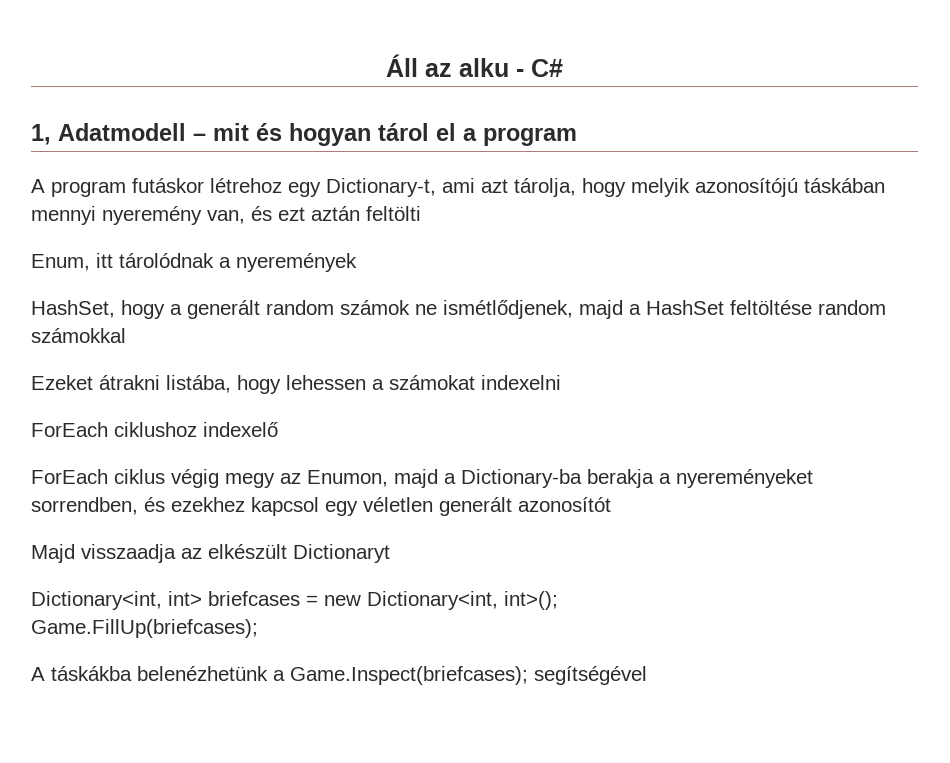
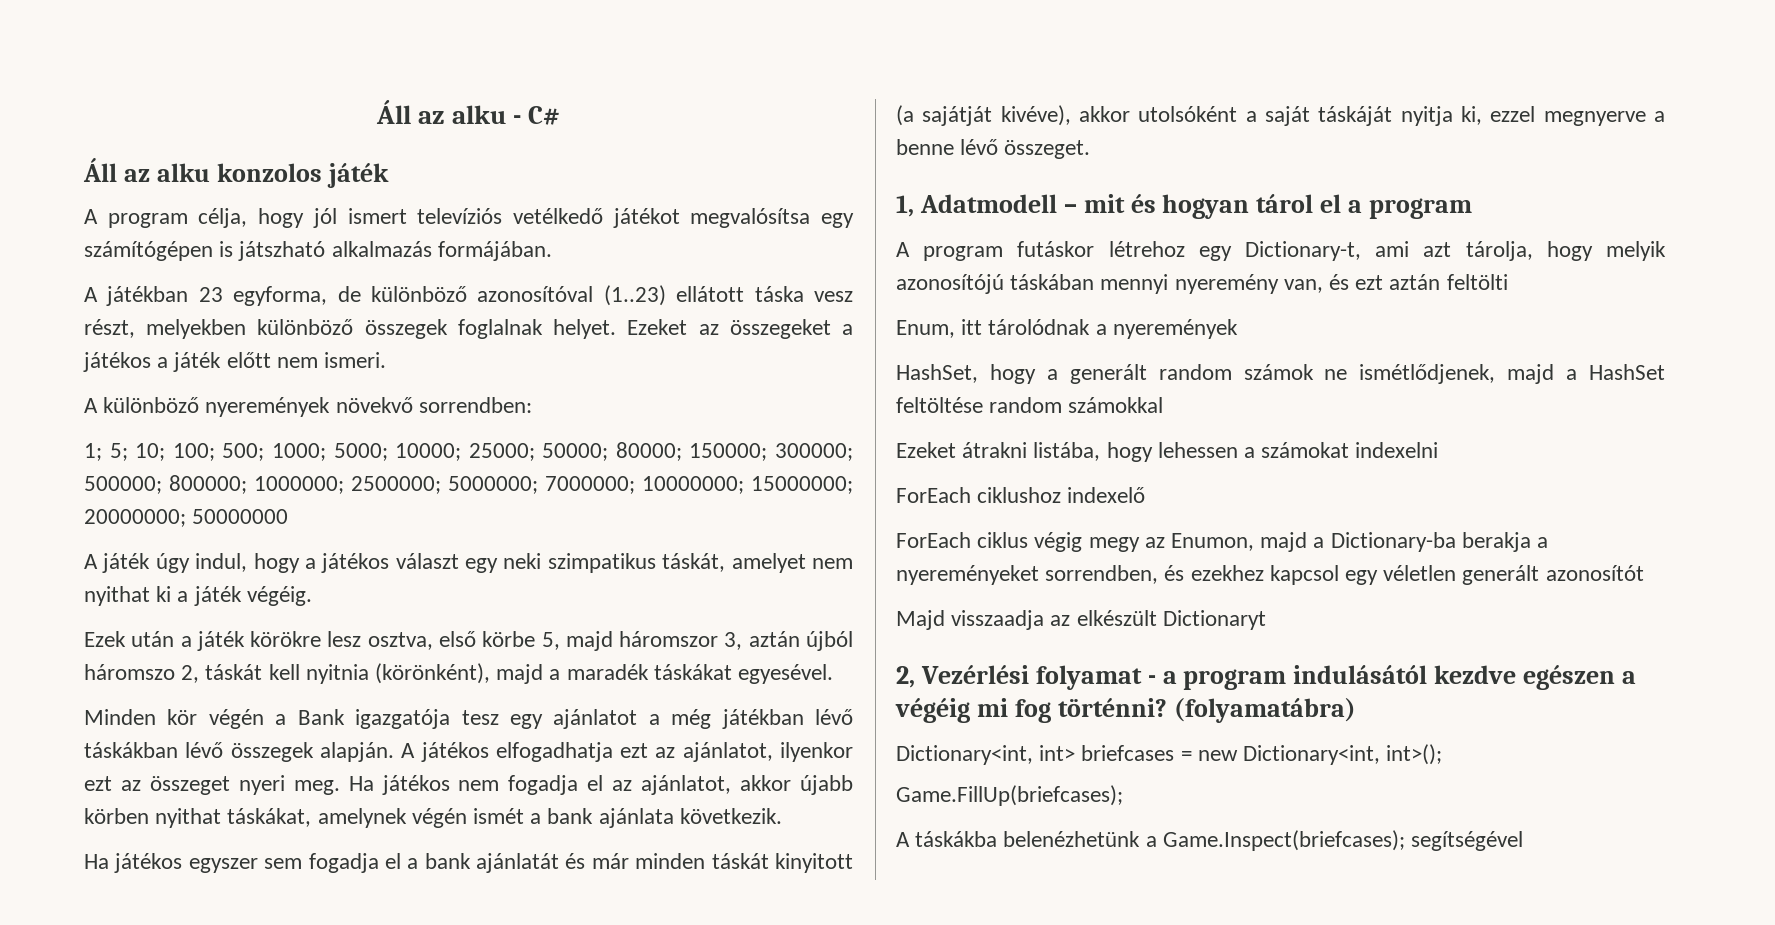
+ Áll az alku konzolos játék
+ A program célja, hogy jól ismert televíziós vetélkedő játékot megvalósítsa egy számítógépen is játszható alkalmazás formájában.
+ A játékban 23 egyforma, de különböző azonosítóval (1..23) ellátott táska vesz részt, melyekben különböző összegek foglalnak helyet. Ezeket az összegeket a játékos a játék előtt nem ismeri.
+ A különböző nyeremények növekvő sorrendben:
+ 1; 5; 10; 100; 500; 1000; 5000; 10000; 25000; 50000; 80000; 150000; 300000; 500000; 800000; 1000000; 2500000; 5000000; 7000000; 10000000; 15000000; 20000000; 50000000
+ A játék úgy indul, hogy a játékos választ egy neki szimpatikus táskát, amelyet nem nyithat ki a játék végéig.
+ Ezek után a játék körökre lesz osztva, első körbe 5, majd háromszor 3, aztán újból háromszo 2, táskát kell nyitnia (körönként), majd a maradék táskákat egyesével.
+ Minden kör végén a Bank igazgatója tesz egy ajánlatot a még játékban lévő táskákban lévő összegek alapján. A játékos elfogadhatja ezt az ajánlatot, ilyenkor ezt az összeget nyeri meg. Ha játékos nem fogadja el az ajánlatot, akkor újabb körben nyithat táskákat, amelynek végén ismét a bank ajánlata következik.
+ Ha játékos egyszer sem fogadja el a bank ajánlatát és már minden táskát kinyitott (a sajátját kivéve), akkor utolsóként a saját táskáját nyitja ki, ezzel megnyerve a benne lévő összeget.
+ 2, Vezérlési folyamat - a program indulásától kezdve egészen a végéig mi fog történni? (folyamatábra)

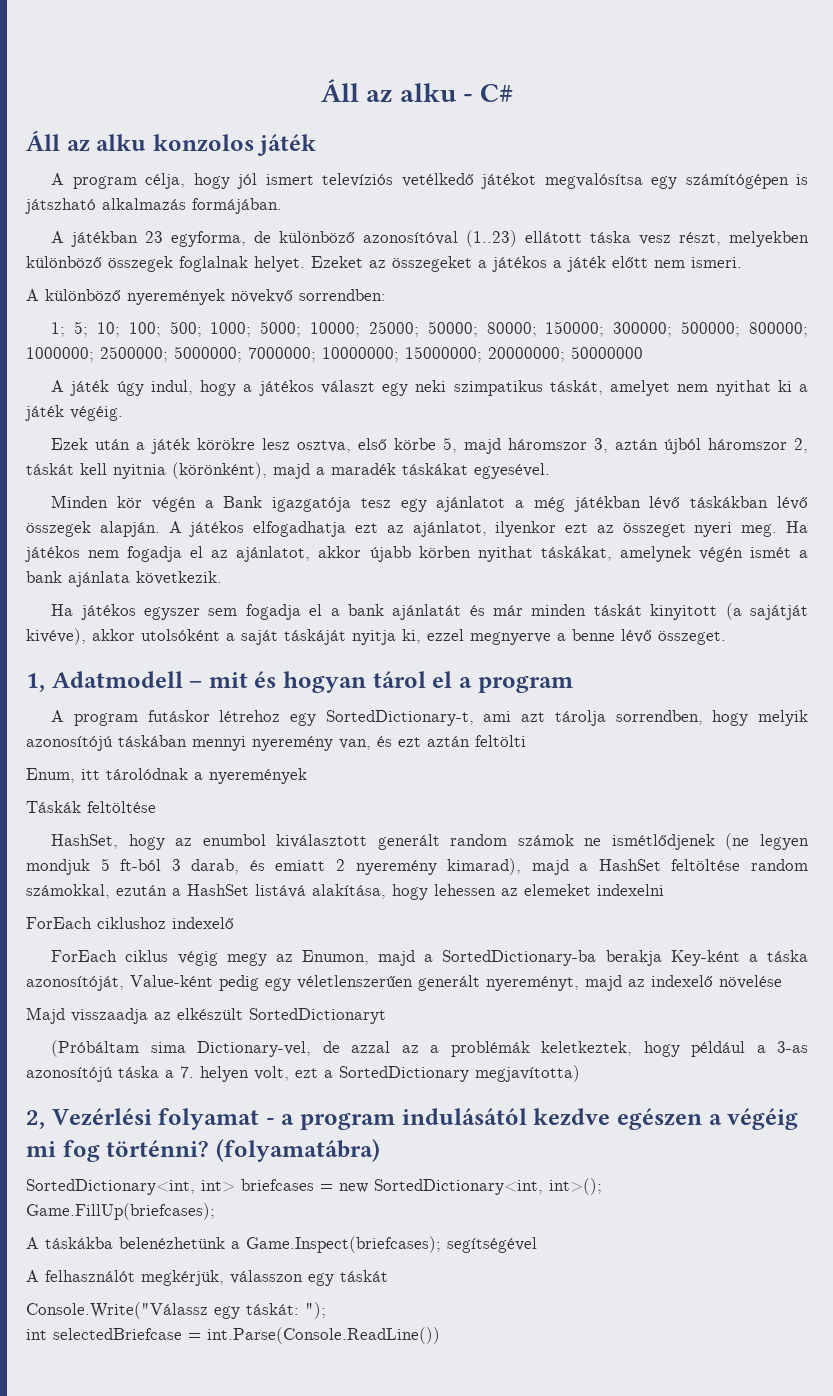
- Ezek után a játék körökre lesz osztva, első körbe 5, majd háromszor 3, aztán újból háromszo 2, táskát kell nyitnia (körönként), majd a maradék táskákat egyesével.
+ Ezek után a játék körökre lesz osztva, első körbe 5, majd háromszor 3, aztán újból háromszor 2, táskát kell nyitnia (körönként), majd a maradék táskákat egyesével.
- A program futáskor létrehoz egy Dictionary-t, ami azt tárolja, hogy melyik azonosítójú táskában mennyi nyeremény van, és ezt aztán feltölti
+ A program futáskor létrehoz egy SortedDictionary-t, ami azt tárolja sorrendben, hogy melyik azonosítójú táskában mennyi nyeremény van, és ezt aztán feltölti
+ Táskák feltöltése
- HashSet, hogy a generált random számok ne ismétlődjenek, majd a HashSet feltöltése random számokkal
- Ezeket átrakni listába, hogy lehessen a számokat indexelni
+ HashSet, hogy az enumbol kiválasztott generált random számok ne ismétlődjenek (ne legyen mondjuk 5 ft-ból 3 darab, és emiatt 2 nyeremény kimarad), majd a HashSet feltöltése random számokkal, ezután a HashSet listává alakítása, hogy lehessen az elemeket indexelni
- ForEach ciklus végig megy az Enumon, majd a Dictionary-ba berakja a nyereményeket sorrendben, és ezekhez kapcsol egy véletlen generált azonosítót
- Majd visszaadja az elkészült Dictionaryt
+ ForEach ciklus végig megy az Enumon, majd a SortedDictionary-ba berakja Key-ként a táska azonosítóját, Value-ként pedig egy véletlenszerűen generált nyereményt, majd az indexelő növelése
+ Majd visszaadja az elkészült SortedDictionaryt
+ (Próbáltam sima Dictionary-vel, de azzal az a problémák keletkeztek, hogy például a 3-as azonosítójú táska a 7. helyen volt, ezt a SortedDictionary megjavította)
- Dictionary<int, int> briefcases = new Dictionary<int, int>();
+ SortedDictionary<int, int> briefcases = new SortedDictionary<int, int>();
+ A felhasználót megkérjük, válasszon egy táskát
+ Console.Write("Válassz egy táskát: ");
+ int selectedBriefcase = int.Parse(Console.ReadLine())

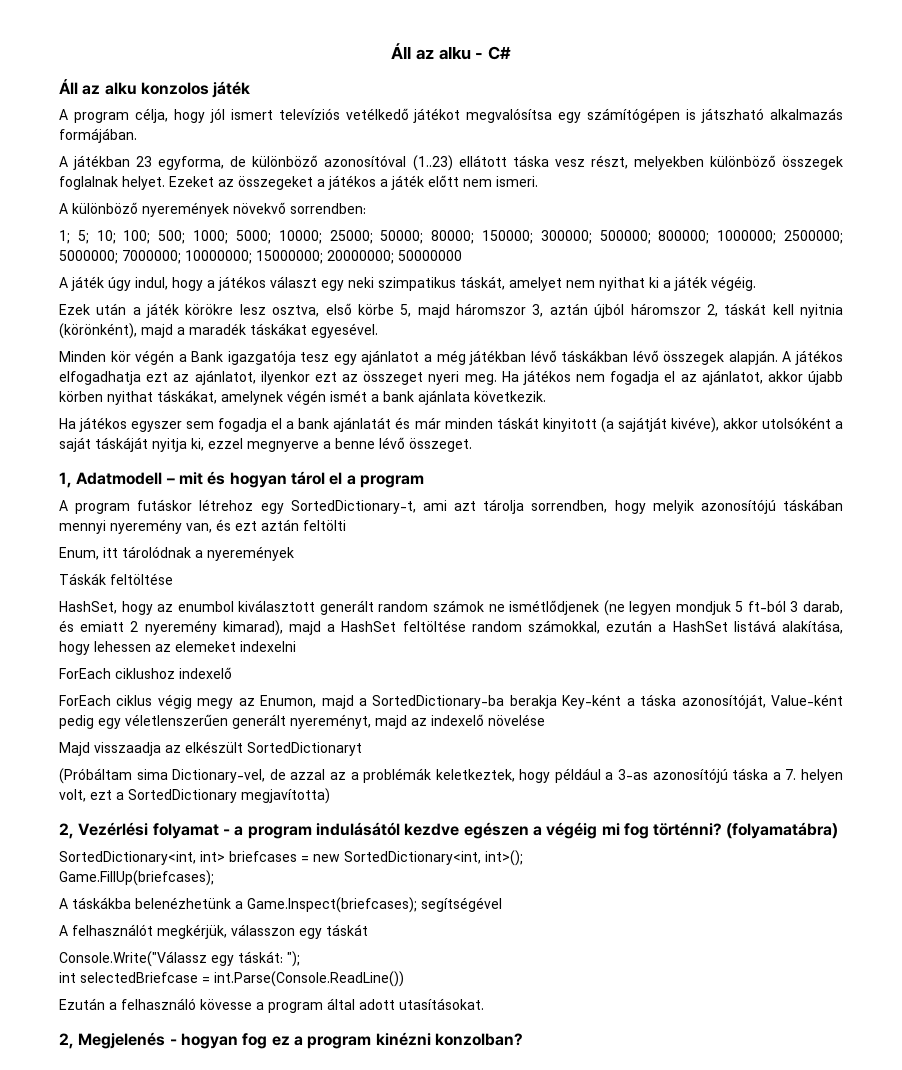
+ Ezután a felhasználó kövesse a program által adott utasításokat.
+ 2, Megjelenés - hogyan fog ez a program kinézni konzolban?

